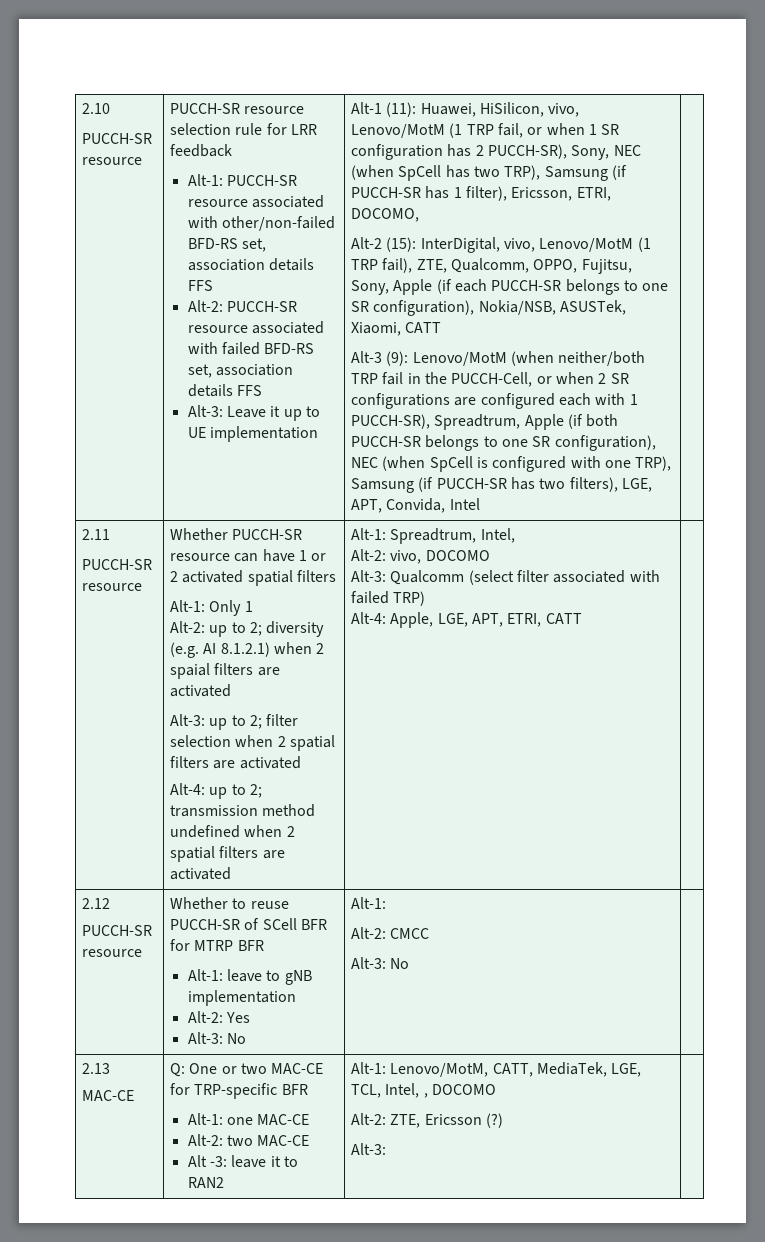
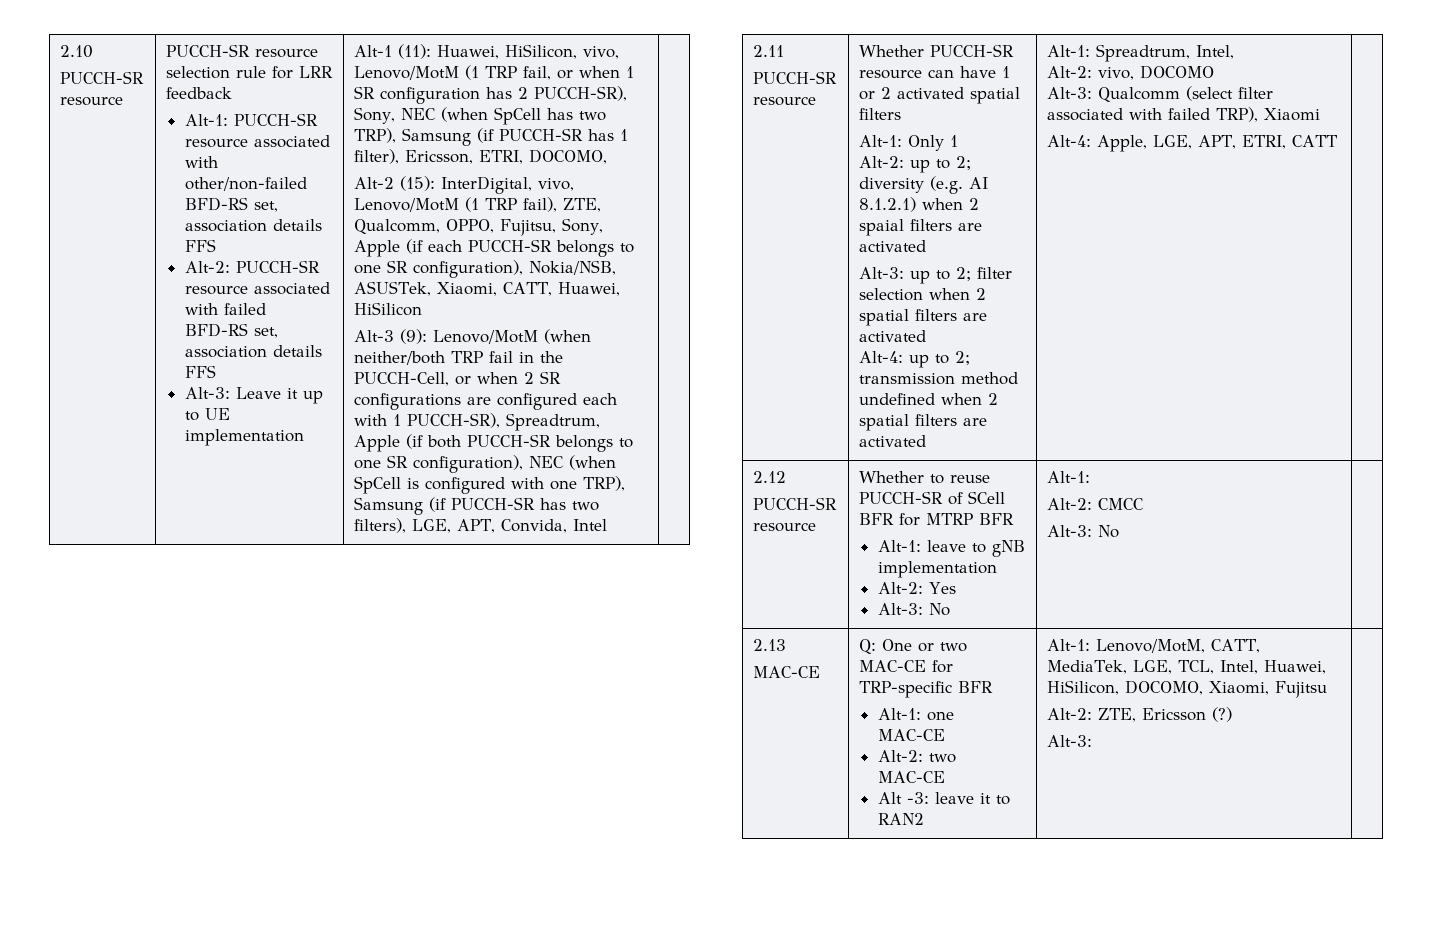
- Alt-2 (15): InterDigital, vivo, Lenovo/MotM (1 TRP fail), ZTE, Qualcomm, OPPO, Fujitsu, Sony, Apple (if each PUCCH-SR belongs to one SR configuration), Nokia/NSB, ASUSTek, Xiaomi, CATT
+ Alt-2 (15): InterDigital, vivo, Lenovo/MotM (1 TRP fail), ZTE, Qualcomm, OPPO, Fujitsu, Sony, Apple (if each PUCCH-SR belongs to one SR configuration), Nokia/NSB, ASUSTek, Xiaomi, CATT, Huawei, HiSilicon
- Alt-3: Qualcomm (select filter associated with failed TRP)
+ Alt-3: Qualcomm (select filter associated with failed TRP), Xiaomi
  2.13
  MAC-CE | Q: One or two MAC-CE for TRP-specific BFR
  Alt-1: one MAC-CE
  Alt-2: two MAC-CE
- Alt -3: leave it to RAN2 | Alt-1: Lenovo/MotM, CATT, MediaTek, LGE, TCL, Intel, , DOCOMO
+ Alt -3: leave it to RAN2 | Alt-1: Lenovo/MotM, CATT, MediaTek, LGE, TCL, Intel, Huawei, HiSilicon, DOCOMO, Xiaomi, Fujitsu

